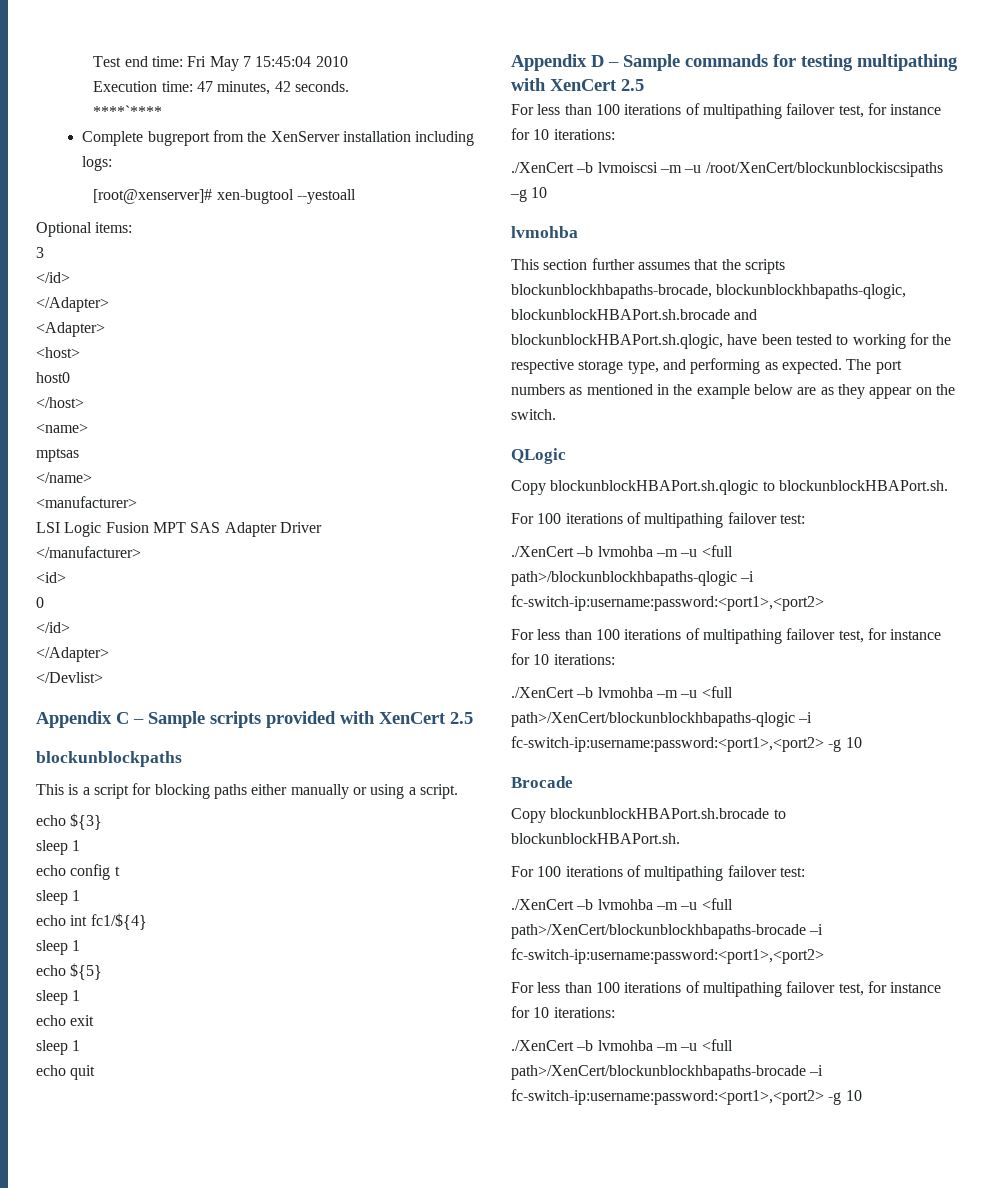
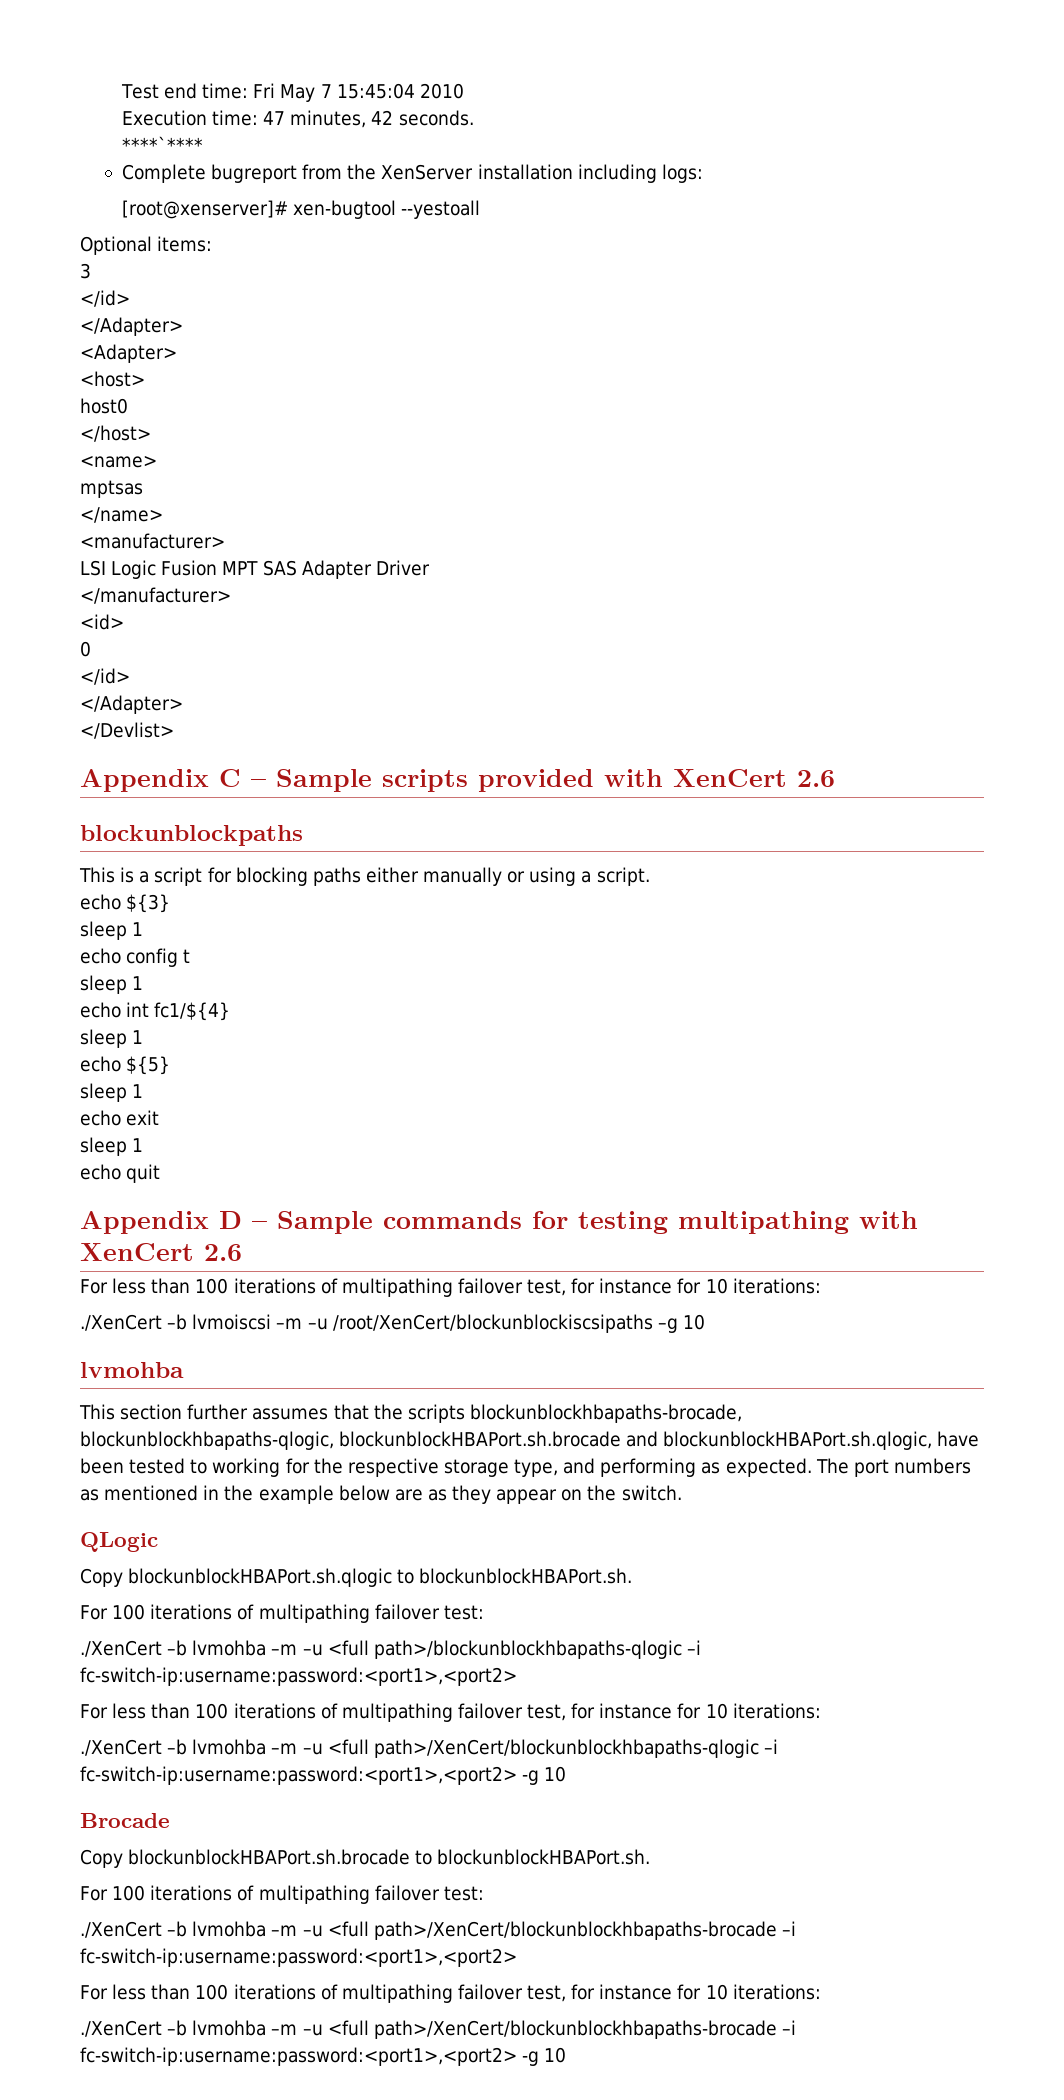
- Appendix C – Sample scripts provided with XenCert 2.5
+ Appendix C – Sample scripts provided with XenCert 2.6
- Appendix D – Sample commands for testing multipathing with XenCert 2.5
+ Appendix D – Sample commands for testing multipathing with XenCert 2.6

